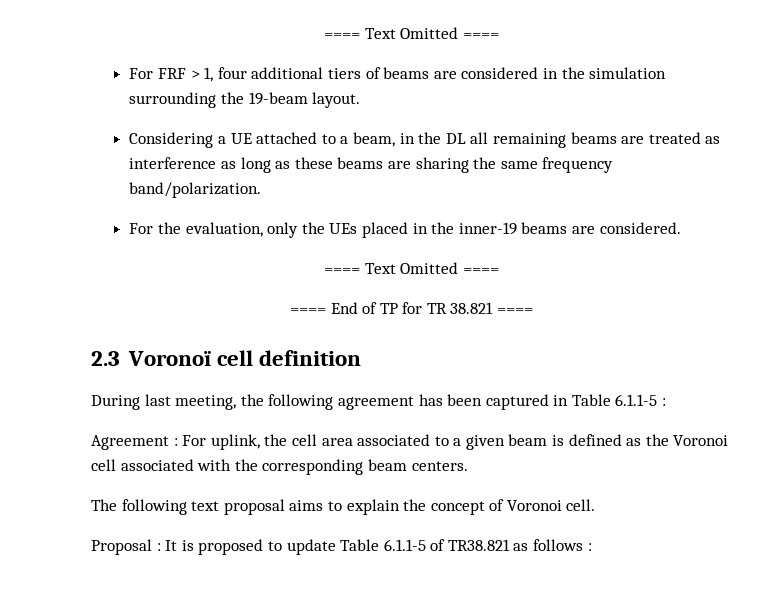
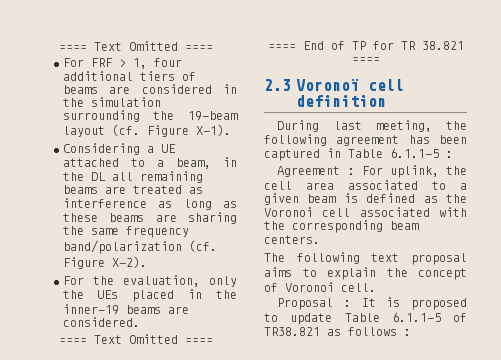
- For FRF > 1, four additional tiers of beams are considered in the simulation surrounding the 19-beam layout.
+ For FRF > 1, four additional tiers of beams are considered in the simulation surrounding the 19-beam layout (cf. Figure X-1).
- Considering a UE attached to a beam, in the DL all remaining beams are treated as interference as long as these beams are sharing the same frequency band/polarization.
+ Considering a UE attached to a beam, in the DL all remaining beams are treated as interference as long as these beams are sharing the same frequency band/polarization (cf. Figure X-2).

